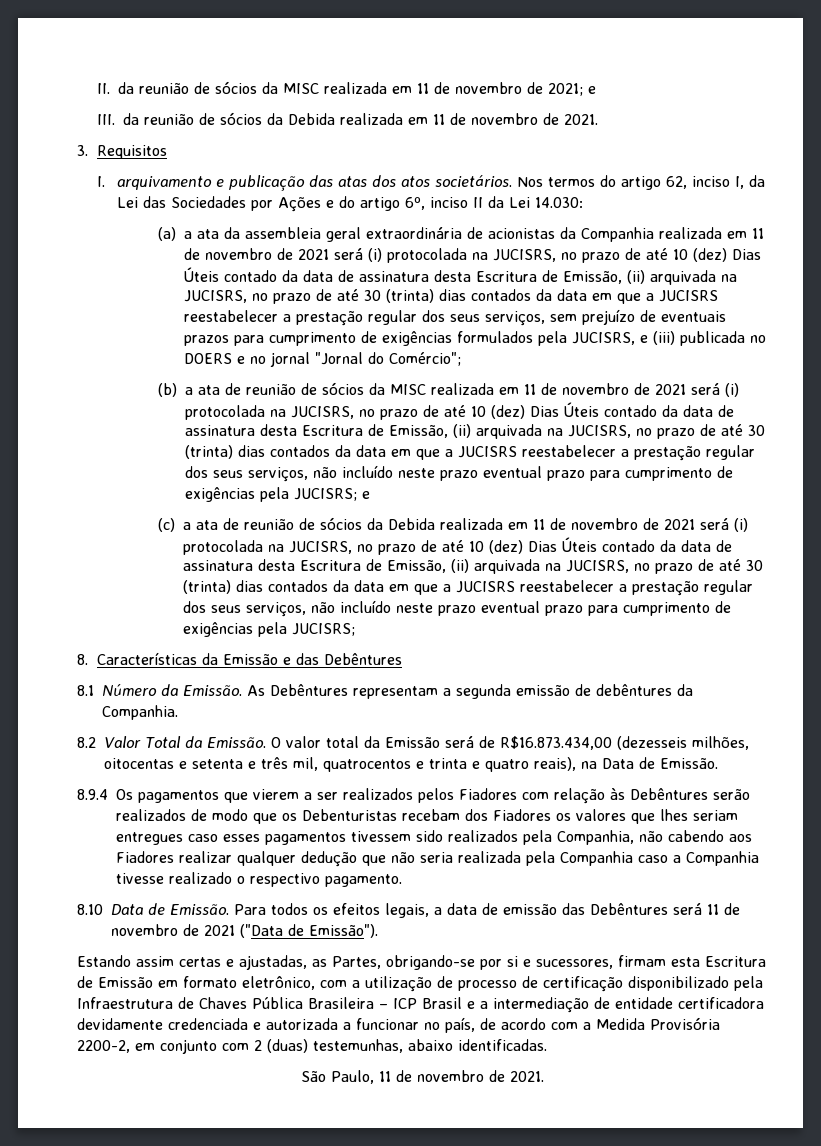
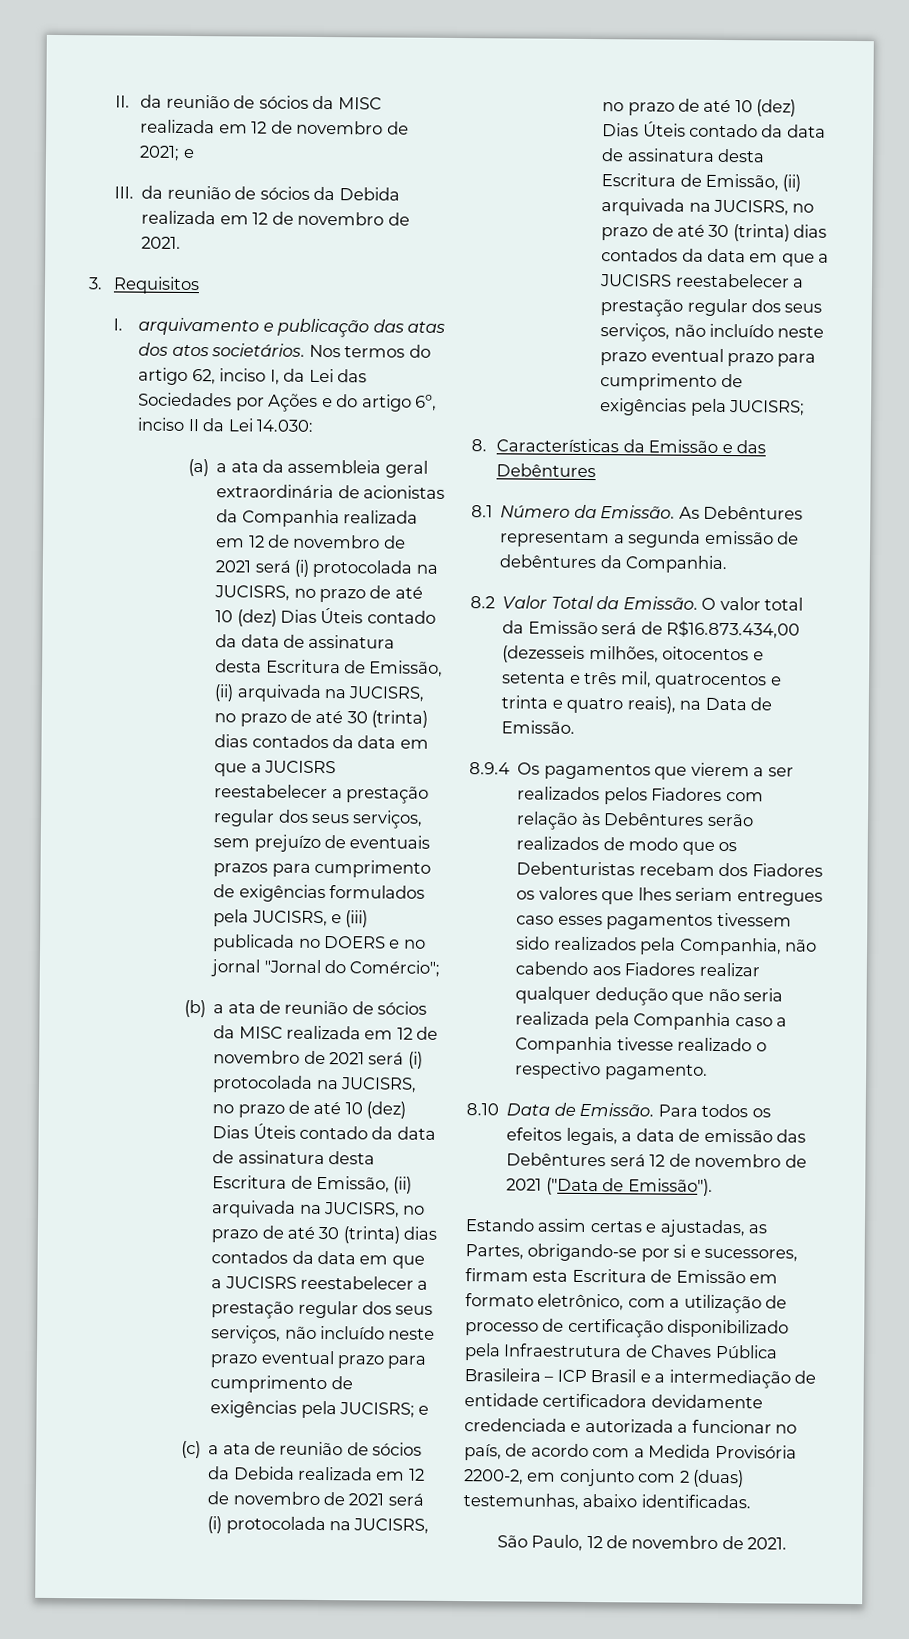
- II. da reunião de sócios da MISC realizada em 11 de novembro de 2021; e
+ II. da reunião de sócios da MISC realizada em 12 de novembro de 2021; e
- III. da reunião de sócios da Debida realizada em 11 de novembro de 2021.
+ III. da reunião de sócios da Debida realizada em 12 de novembro de 2021.
- (a) a ata da assembleia geral extraordinária de acionistas da Companhia realizada em 11 de novembro de 2021 será (i) protocolada na JUCISRS, no prazo de até 10 (dez) Dias Úteis contado da data de assinatura desta Escritura de Emissão, (ii) arquivada na JUCISRS, no prazo de até 30 (trinta) dias contados da data em que a JUCISRS reestabelecer a prestação regular dos seus serviços, sem prejuízo de eventuais prazos para cumprimento de exigências formulados pela JUCISRS, e (iii) publicada no DOERS e no jornal "Jornal do Comércio";
+ (a) a ata da assembleia geral extraordinária de acionistas da Companhia realizada em 12 de novembro de 2021 será (i) protocolada na JUCISRS, no prazo de até 10 (dez) Dias Úteis contado da data de assinatura desta Escritura de Emissão, (ii) arquivada na JUCISRS, no prazo de até 30 (trinta) dias contados da data em que a JUCISRS reestabelecer a prestação regular dos seus serviços, sem prejuízo de eventuais prazos para cumprimento de exigências formulados pela JUCISRS, e (iii) publicada no DOERS e no jornal "Jornal do Comércio";
- (b) a ata de reunião de sócios da MISC realizada em 11 de novembro de 2021 será (i) protocolada na JUCISRS, no prazo de até 10 (dez) Dias Úteis contado da data de assinatura desta Escritura de Emissão, (ii) arquivada na JUCISRS, no prazo de até 30 (trinta) dias contados da data em que a JUCISRS reestabelecer a prestação regular dos seus serviços, não incluído neste prazo eventual prazo para cumprimento de exigências pela JUCISRS;
+ (b) a ata de reunião de sócios da MISC realizada em 12 de novembro de 2021 será (i) protocolada na JUCISRS, no prazo de até 10 (dez) Dias Úteis contado da data de assinatura desta Escritura de Emissão, (ii) arquivada na JUCISRS, no prazo de até 30 (trinta) dias contados da data em que a JUCISRS reestabelecer a prestação regular dos seus serviços, não incluído neste prazo eventual prazo para cumprimento de exigências pela JUCISRS;
- (c) a ata de reunião de sócios da Debida realizada em 11 de novembro de 2021 será (i) protocolada na JUCISRS, no prazo de até 10 (dez) Dias Úteis contado da data de assinatura desta Escritura de Emissão, (ii) arquivada na JUCISRS, no prazo de até 30 (trinta) dias contados da data em que a JUCISRS reestabelecer a prestação regular dos seus serviços, não incluído neste prazo eventual prazo para cumprimento de exigências pela JUCISRS;
+ (c) a ata de reunião de sócios da Debida realizada em 12 de novembro de 2021 será (i) protocolada na JUCISRS, no prazo de até 10 (dez) Dias Úteis contado da data de assinatura desta Escritura de Emissão, (ii) arquivada na JUCISRS, no prazo de até 30 (trinta) dias contados da data em que a JUCISRS reestabelecer a prestação regular dos seus serviços, não incluído neste prazo eventual prazo para cumprimento de exigências pela JUCISRS;
- O valor total da Emissão será de R$16.873.434,00 (dezesseis milhões, oitocentas e setenta e três mil, quatrocentos e trinta e quatro reais), na Data de Emissão.
+ O valor total da Emissão será de R$16.873.434,00 (dezesseis milhões, oitocentos e setenta e três mil, quatrocentos e trinta e quatro reais), na Data de Emissão.
- Para todos os efeitos legais, a data de emissão das Debêntures será 11 de novembro de 2021 ("Data de Emissão").
+ Para todos os efeitos legais, a data de emissão das Debêntures será 12 de novembro de 2021 ("Data de Emissão").
- São Paulo, 11 de novembro de 2021.
+ São Paulo, 12 de novembro de 2021.

